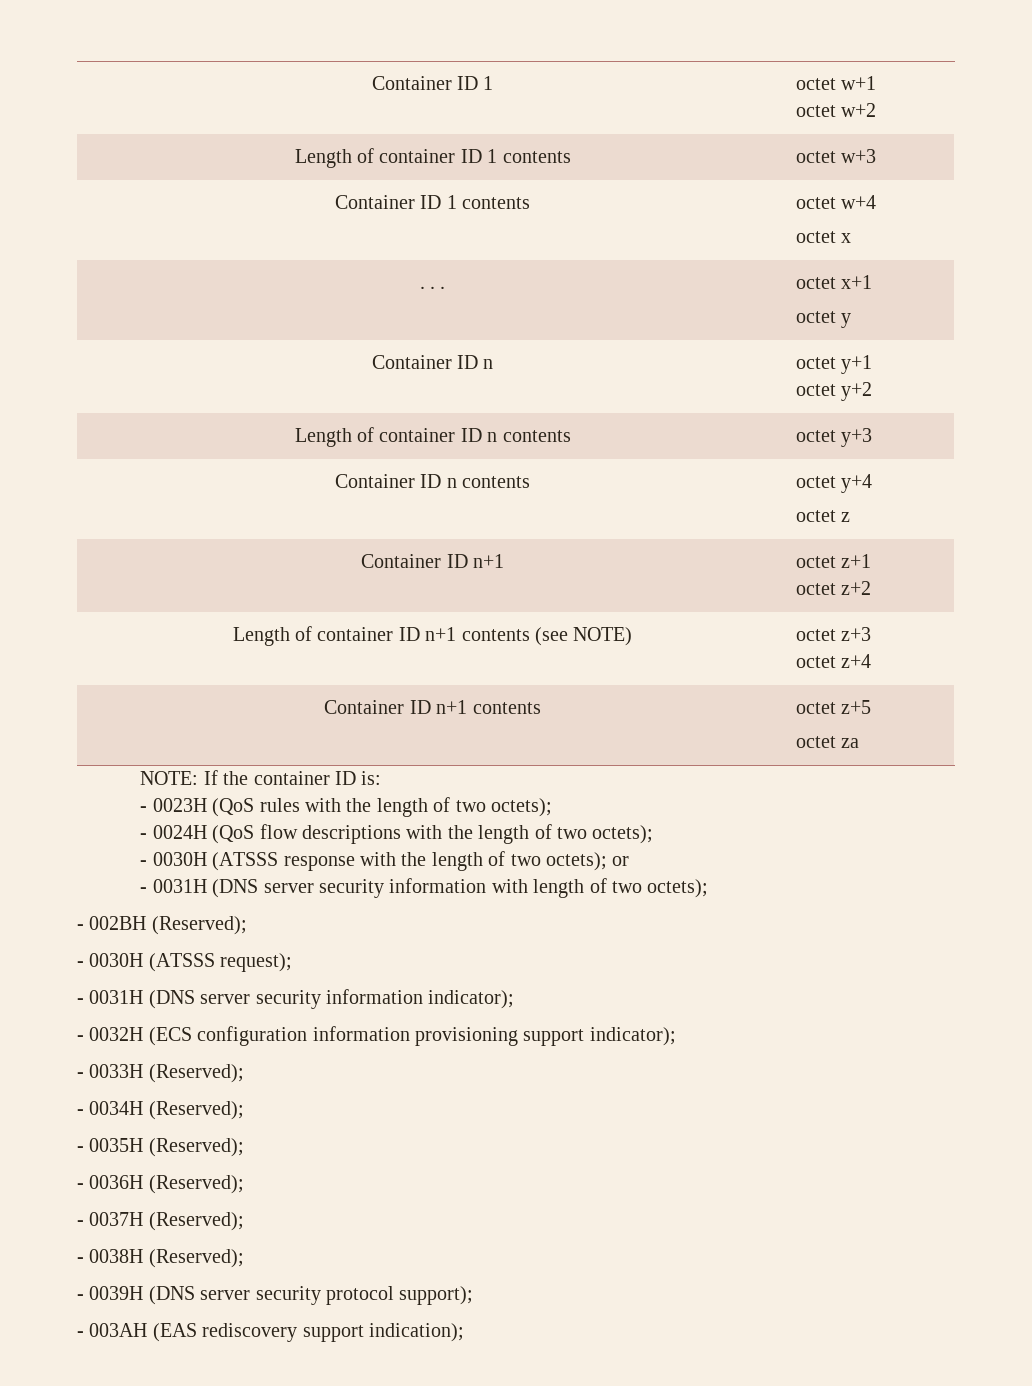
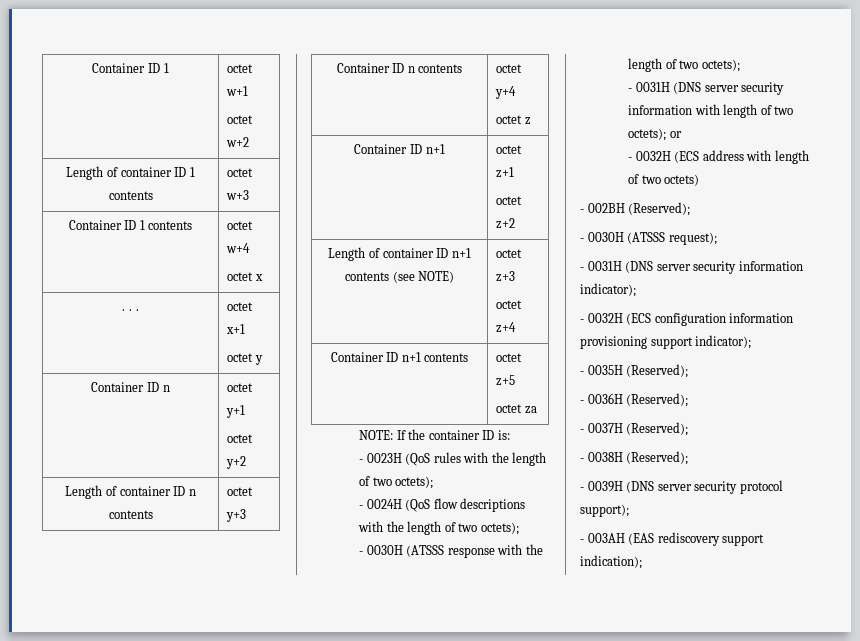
- - 0030H (ATSSS response with the length of two octets); or
+ - 0030H (ATSSS response with the length of two octets);
- - 0031H (DNS server security information with length of two octets);
+ - 0031H (DNS server security information with length of two octets); or
+ - 0032H (ECS address with length of two octets)
- - 0033H (Reserved);
- - 0034H (Reserved);

